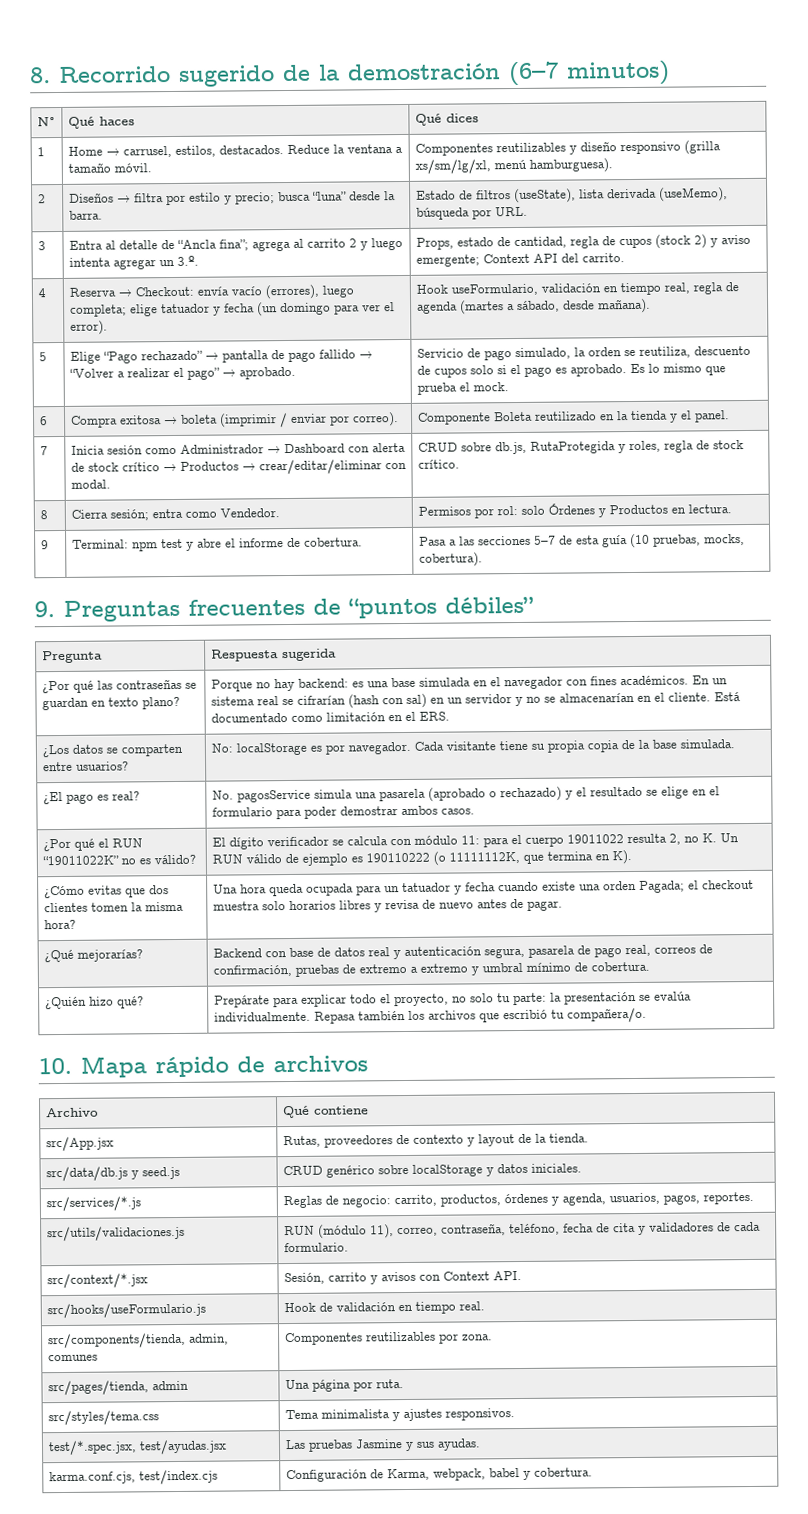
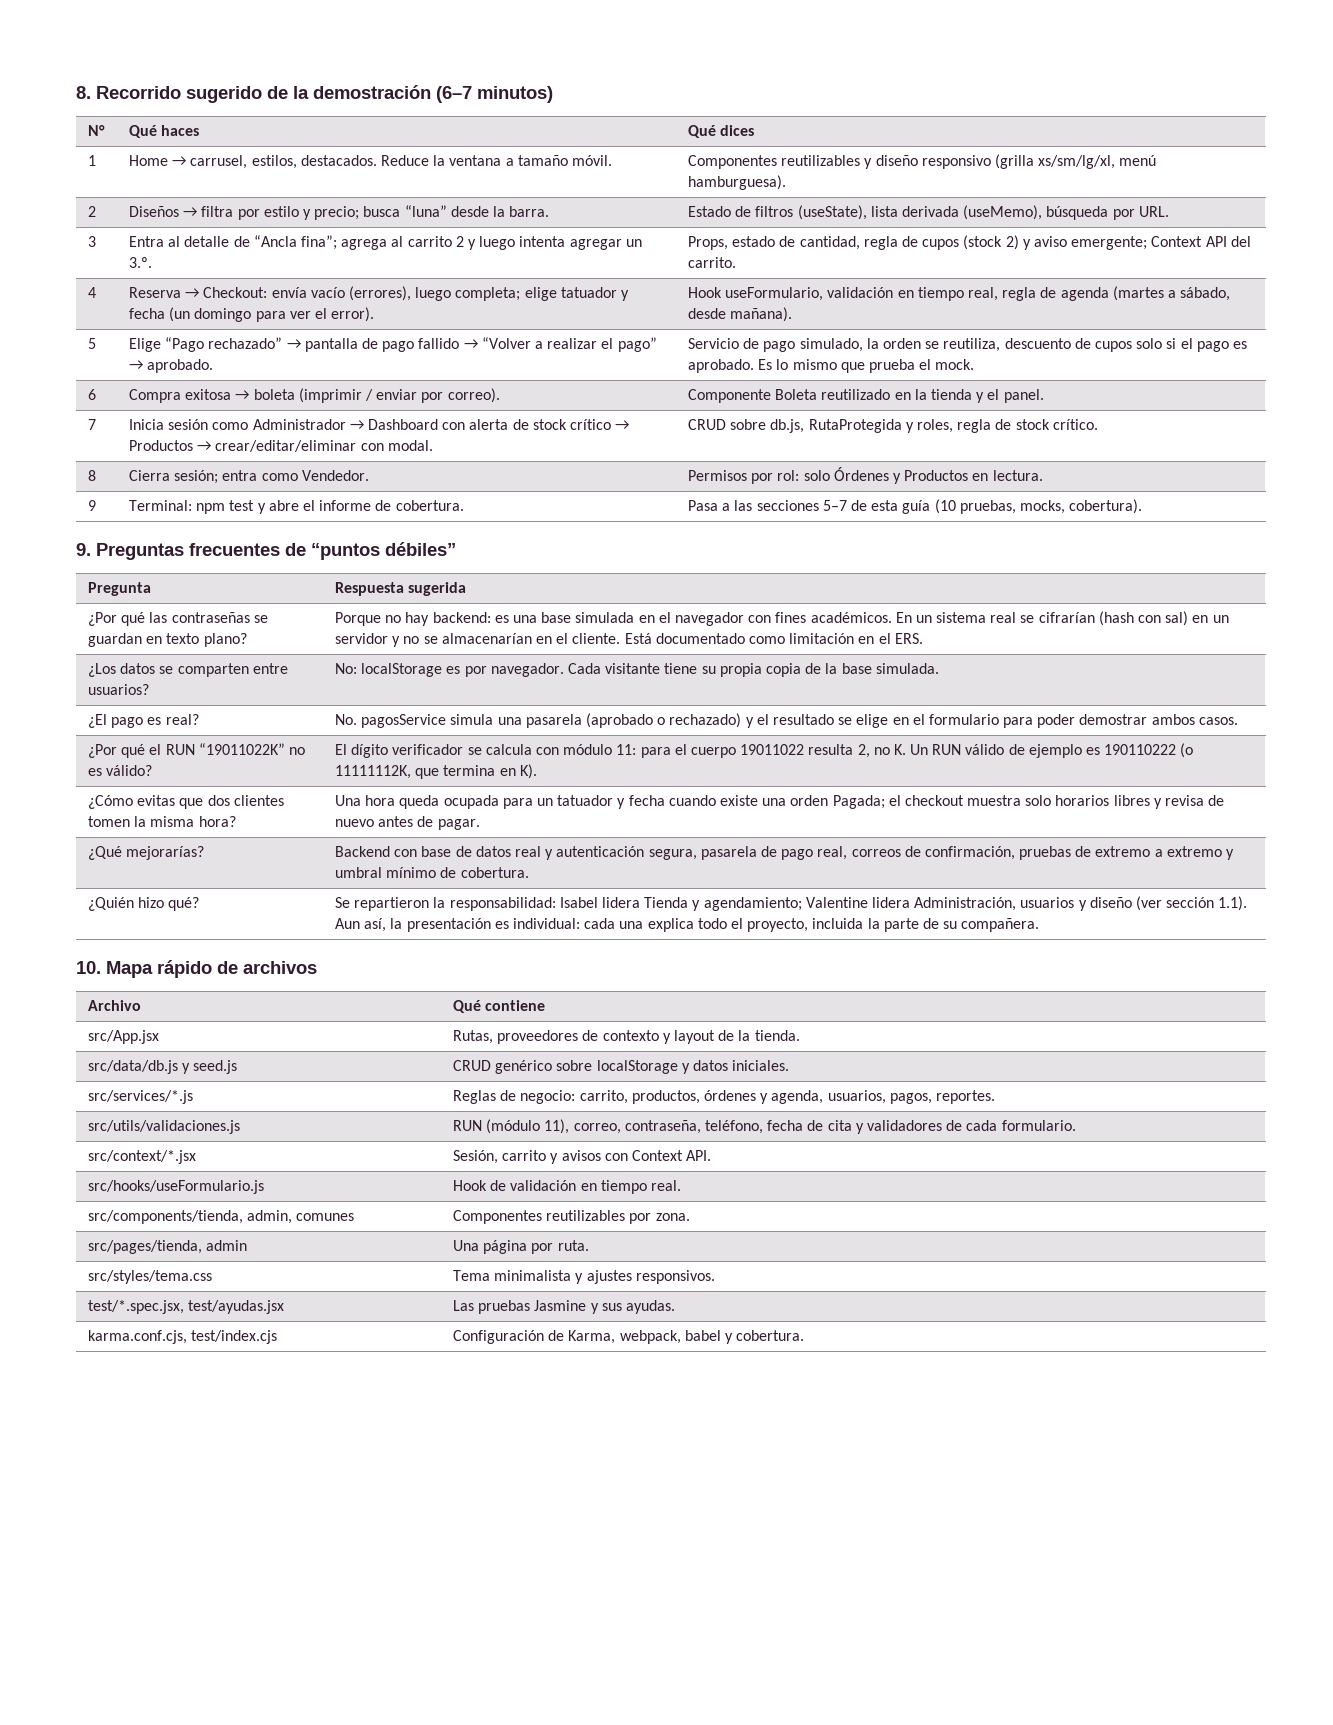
- ¿Quién hizo qué? | Prepárate para explicar todo el proyecto, no solo tu parte: la presentación se evalúa individualmente. Repasa también los archivos que escribió tu compañera/o.
+ ¿Quién hizo qué? | Se repartieron la responsabilidad: Isabel lidera Tienda y agendamiento; Valentine lidera Administración, usuarios y diseño (ver sección 1.1). Aun así, la presentación es individual: cada una explica todo el proyecto, incluida la parte de su compañera.

